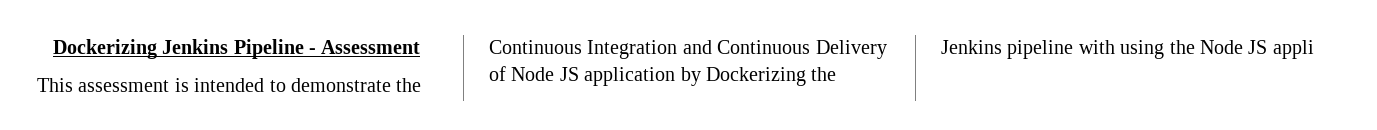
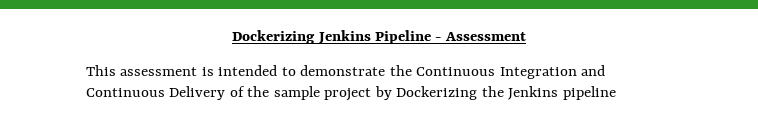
- This assessment is intended to demonstrate the Continuous Integration and Continuous Delivery of Node JS application by Dockerizing the Jenkins pipeline with using the Node JS appli
+ This assessment is intended to demonstrate the Continuous Integration and Continuous Delivery of the sample project by Dockerizing the Jenkins pipeline

